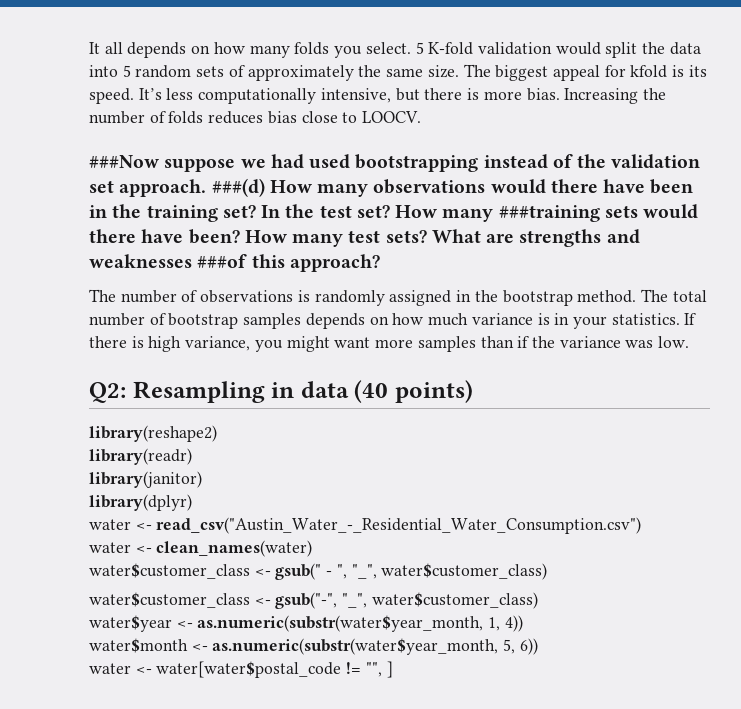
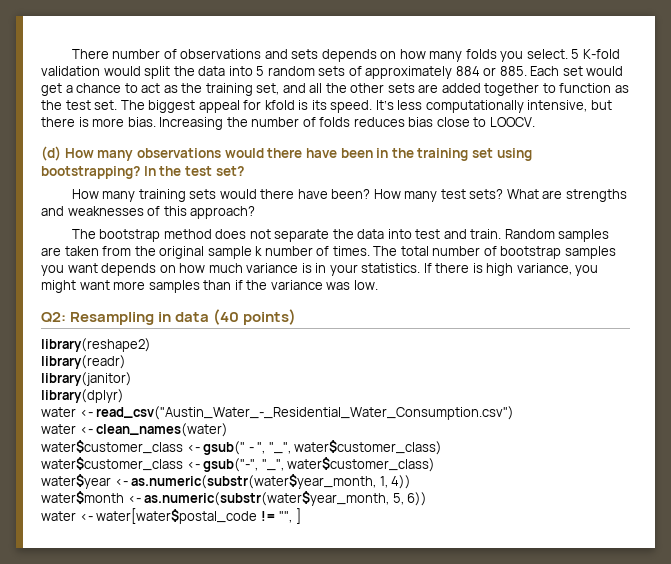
- It all depends on how many folds you select.
+ There number of observations and sets depends on how many folds you select.
- 5 K-fold validation would split the data into 5 random sets of approximately the same size.
+ 5 K-fold validation would split the data into 5 random sets of approximately 884 or 885. Each set would get a chance to act as the training set, and all the other sets are added together to function as the test set.
- ###Now suppose we had used bootstrapping instead of the validation set approach. ###(d) How many observations would there have been in the training set?
+ (d) How many observations would there have been in the training set using bootstrapping?
- In the test set? How many ###training sets would there have been?
+ In the test set?
+ How many training sets would there have been?
- What are strengths and weaknesses ###of this approach?
+ What are strengths and weaknesses of this approach?
- The number of observations is randomly assigned in the bootstrap method.
+ The bootstrap method does not separate the data into test and train. Random samples are taken from the original sample k number of times.
- The total number of bootstrap samples depends on how much variance is in your statistics.
+ The total number of bootstrap samples you want depends on how much variance is in your statistics.

